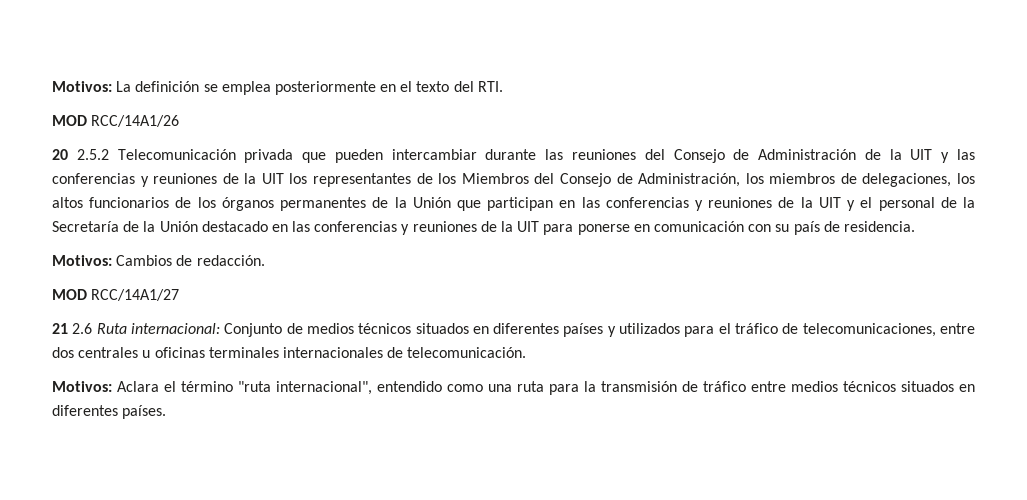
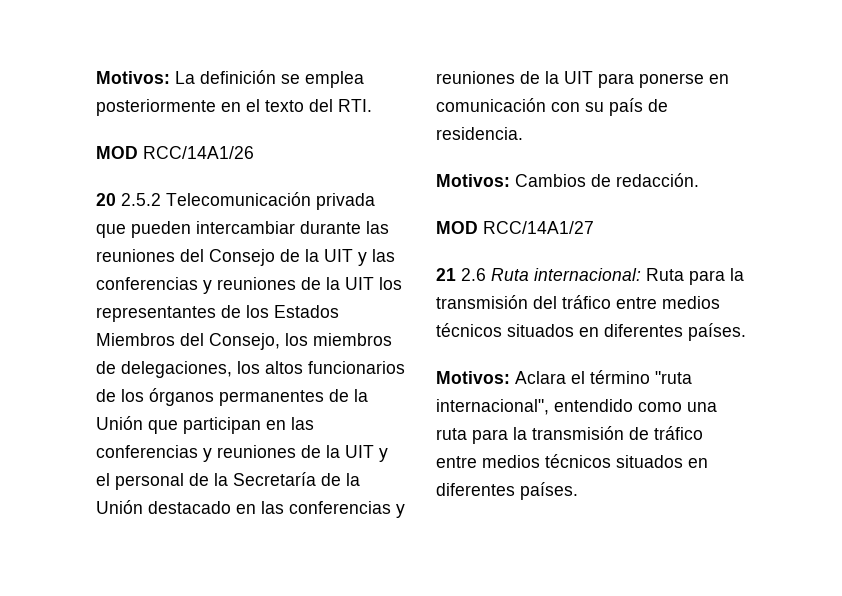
- 20 2.5.2 Telecomunicación privada que pueden intercambiar durante las reuniones del Consejo de Administración de la UIT y las conferencias y reuniones de la UIT los representantes de los Miembros del Consejo de Administración, los miembros de delegaciones, los altos funcionarios de los órganos permanentes de la Unión que participan en las conferencias y reuniones de la UIT y el personal de la Secretaría de la Unión destacado en las conferencias y reuniones de la UIT para ponerse en comunicación con su país de residencia.
+ 20 2.5.2 Telecomunicación privada que pueden intercambiar durante las reuniones del Consejo de la UIT y las conferencias y reuniones de la UIT los representantes de los Estados Miembros del Consejo, los miembros de delegaciones, los altos funcionarios de los órganos permanentes de la Unión que participan en las conferencias y reuniones de la UIT y el personal de la Secretaría de la Unión destacado en las conferencias y reuniones de la UIT para ponerse en comunicación con su país de residencia.
- 21 2.6 Ruta internacional: Conjunto de medios técnicos situados en diferentes países y utilizados para el tráfico de telecomunicaciones, entre dos centrales u oficinas terminales internacionales de telecomunicación.
+ 21 2.6 Ruta internacional: Ruta para la transmisión del tráfico entre medios técnicos situados en diferentes países.

